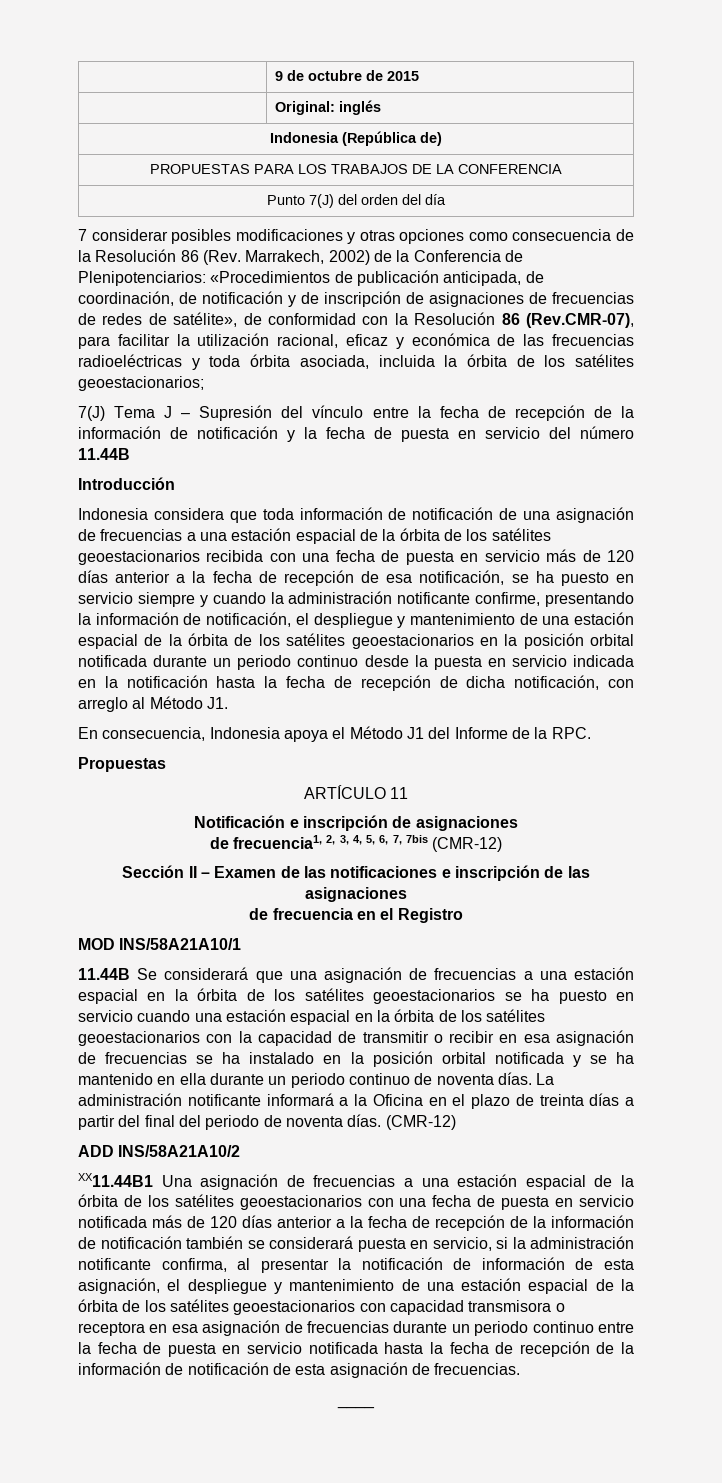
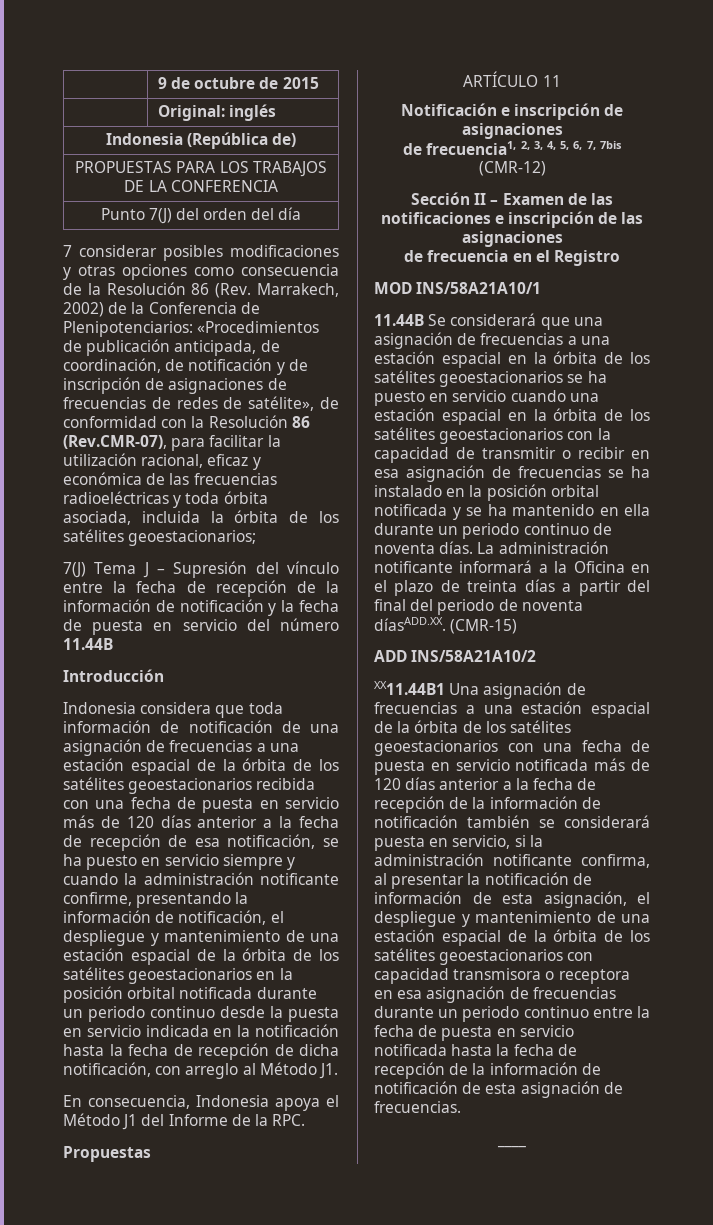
- La administración notificante informará a la Oficina en el plazo de treinta días a partir del final del periodo de noventa días. (CMR-12)
+ La administración notificante informará a la Oficina en el plazo de treinta días a partir del final del periodo de noventa díasADD.XX. (CMR-15)

